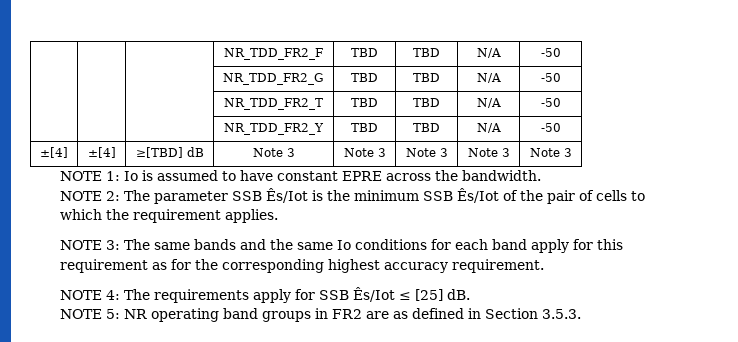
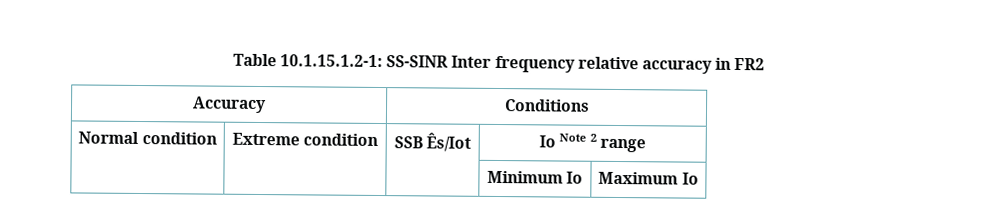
- | | | NR_TDD_FR2_F | TBD | TBD | N/A | -50
- | | | NR_TDD_FR2_G | TBD | TBD | N/A | -50
- | | | NR_TDD_FR2_T | TBD | TBD | N/A | -50
- | | | NR_TDD_FR2_Y | TBD | TBD | N/A | -50
- ±[4] | ±[4] | ≥[TBD] dB | Note 3 | Note 3 | Note 3 | Note 3 | Note 3
- NOTE 1: Io is assumed to have constant EPRE across the bandwidth.
- NOTE 2: The parameter SSB Ês/Iot is the minimum SSB Ês/Iot of the pair of cells to which the requirement applies.
- NOTE 3: The same bands and the same Io conditions for each band apply for this requirement as for the corresponding highest accuracy requirement.
- NOTE 4: The requirements apply for SSB Ês/Iot ≤ [25] dB.
- NOTE 5: NR operating band groups in FR2 are as defined in Section 3.5.3.
+ Table 10.1.15.1.2-1: SS-SINR Inter frequency relative accuracy in FR2
+ Accuracy | Conditions
+ Normal condition | Extreme condition | SSB Ês/Iot | Io Note 2 range
+ | | | Minimum Io | Maximum Io

